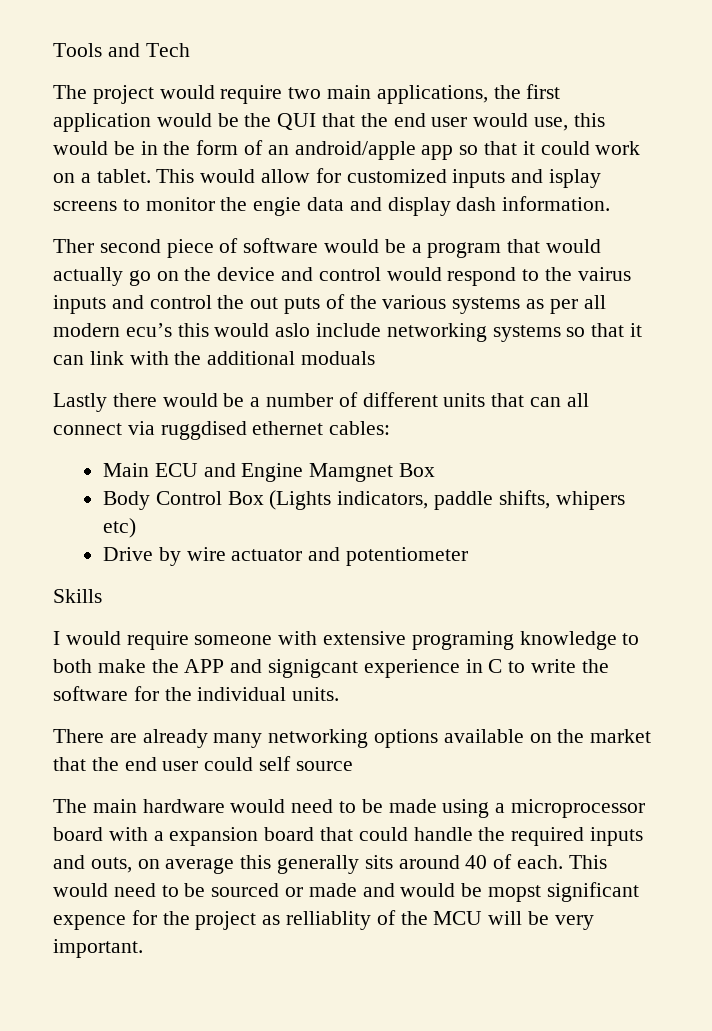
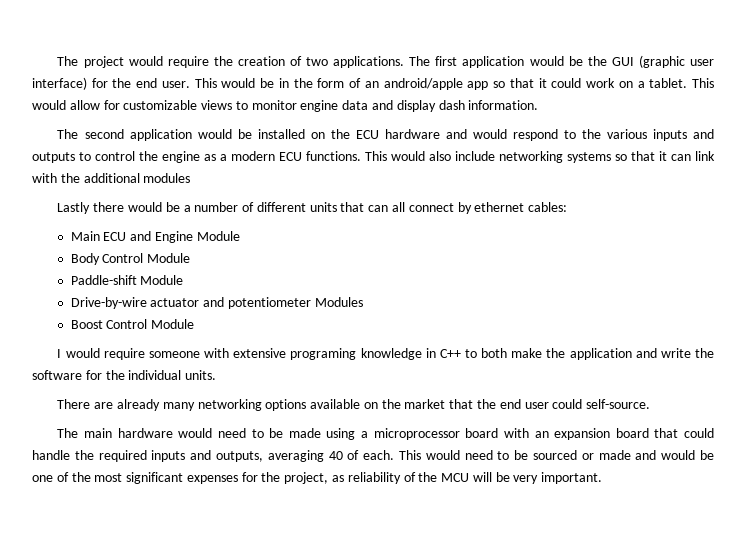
- Tools and Tech
- The project would require two main applications, the first application would be the QUI that the end user would use, this would be in the form of an android/apple app so that it could work on a tablet.
+ The project would require the creation of two applications. The first application would be the GUI (graphic user interface) for the end user. This would be in the form of an android/apple app so that it could work on a tablet.
- This would allow for customized inputs and isplay screens to monitor the engie data and display dash information.
+ This would allow for customizable views to monitor engine data and display dash information.
- Ther second piece of software would be a program that would actually go on the device and control would respond to the vairus inputs and control the out puts of the various systems as per all modern ecu’s this would aslo include networking systems so that it can link with the additional moduals
+ The second application would be installed on the ECU hardware and would respond to the various inputs and outputs to control the engine as a modern ECU functions. This would also include networking systems so that it can link with the additional modules
- Lastly there would be a number of different units that can all connect via ruggdised ethernet cables:
+ Lastly there would be a number of different units that can all connect by ethernet cables:
- Main ECU and Engine Mamgnet Box
+ Main ECU and Engine Module
- Body Control Box (Lights indicators, paddle shifts, whipers etc)
- Drive by wire actuator and potentiometer
- Skills
+ Body Control Module
+ Paddle-shift Module
+ Drive-by-wire actuator and potentiometer Modules
+ Boost Control Module
- I would require someone with extensive programing knowledge to both make the APP and signigcant experience in C to write the software for the individual units.
+ I would require someone with extensive programing knowledge in C++ to both make the application and write the software for the individual units.
- There are already many networking options available on the market that the end user could self source
+ There are already many networking options available on the market that the end user could self-source.
- The main hardware would need to be made using a microprocessor board with a expansion board that could handle the required inputs and outs, on average this generally sits around 40 of each.
+ The main hardware would need to be made using a microprocessor board with an expansion board that could handle the required inputs and outputs, averaging 40 of each.
- This would need to be sourced or made and would be mopst significant expence for the project as relliablity of the MCU will be very important.
+ This would need to be sourced or made and would be one of the most significant expenses for the project, as reliability of the MCU will be very important.

